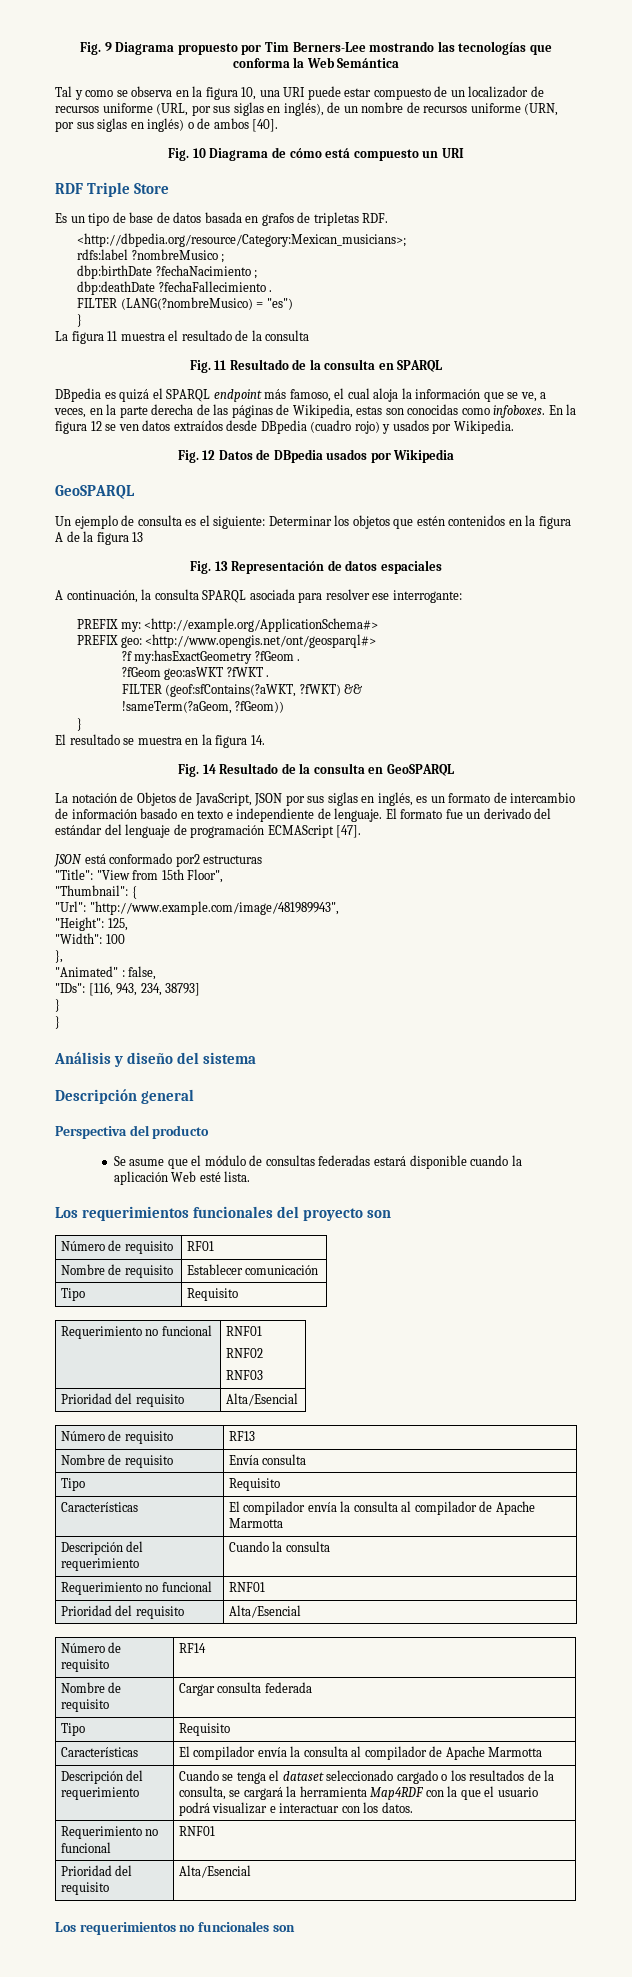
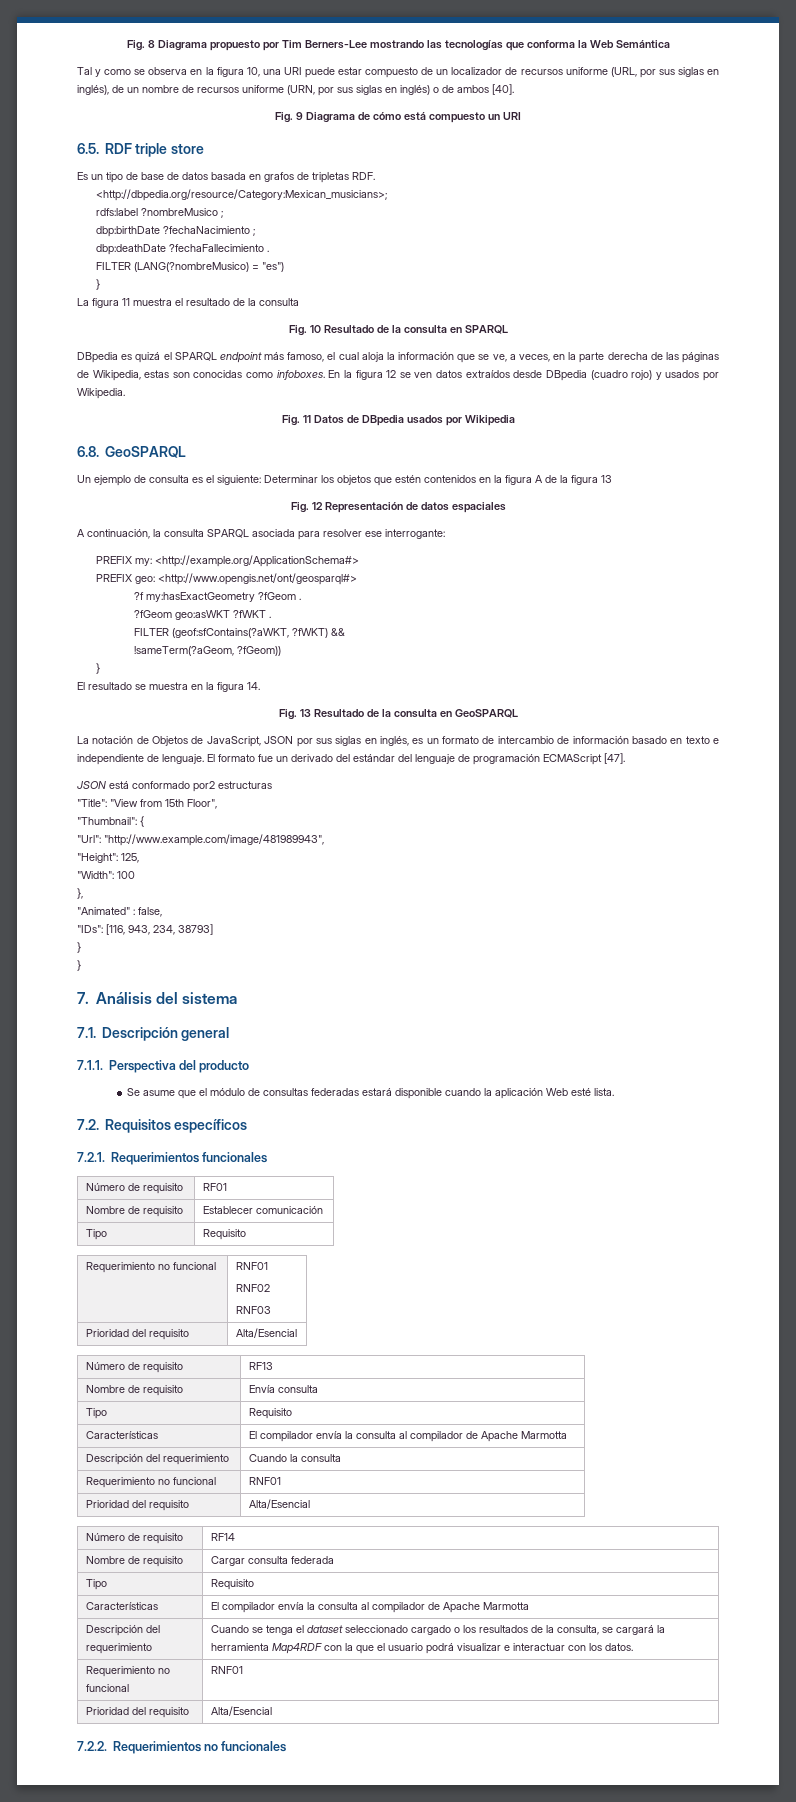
- Fig. 9 Diagrama propuesto por Tim Berners-Lee mostrando las tecnologías que conforma la Web Semántica
+ Fig. 8 Diagrama propuesto por Tim Berners-Lee mostrando las tecnologías que conforma la Web Semántica
- Fig. 10 Diagrama de cómo está compuesto un URI
+ Fig. 9 Diagrama de cómo está compuesto un URI
- RDF Triple Store
+ 6.5. RDF triple store
- Fig. 11 Resultado de la consulta en SPARQL
+ Fig. 10 Resultado de la consulta en SPARQL
- Fig. 12 Datos de DBpedia usados por Wikipedia
- GeoSPARQL
+ Fig. 11 Datos de DBpedia usados por Wikipedia
+ 6.8. GeoSPARQL
- Fig. 13 Representación de datos espaciales
+ Fig. 12 Representación de datos espaciales
- Fig. 14 Resultado de la consulta en GeoSPARQL
+ Fig. 13 Resultado de la consulta en GeoSPARQL
- Análisis y diseño del sistema
+ 7. Análisis del sistema
- Descripción general
+ 7.1. Descripción general
- Perspectiva del producto
+ 7.1.1. Perspectiva del producto
- Los requerimientos funcionales del proyecto son
+ 7.2. Requisitos específicos
+ 7.2.1. Requerimientos funcionales
- Los requerimientos no funcionales son
+ 7.2.2. Requerimientos no funcionales

